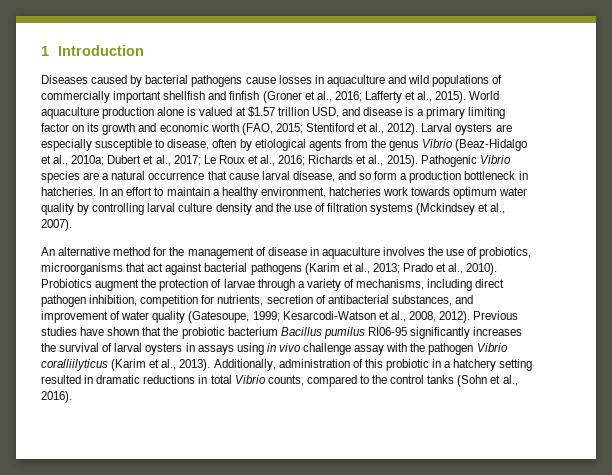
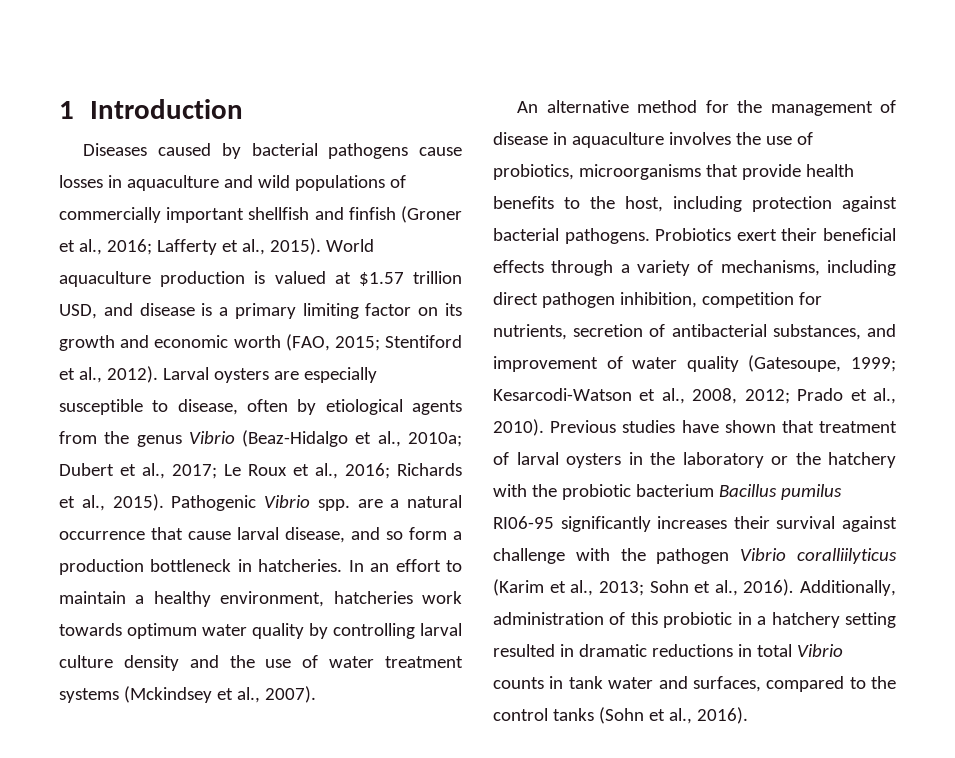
- World aquaculture production alone is valued at $1.57 trillion USD, and disease is a primary limiting factor on its growth and economic worth (FAO, 2015; Stentiford et al., 2012).
+ World aquaculture production is valued at $1.57 trillion USD, and disease is a primary limiting factor on its growth and economic worth (FAO, 2015; Stentiford et al., 2012).
- Pathogenic Vibrio species are a natural occurrence that cause larval disease, and so form a production bottleneck in hatcheries.
+ Pathogenic Vibrio spp. are a natural occurrence that cause larval disease, and so form a production bottleneck in hatcheries.
- In an effort to maintain a healthy environment, hatcheries work towards optimum water quality by controlling larval culture density and the use of filtration systems (Mckindsey et al., 2007).
+ In an effort to maintain a healthy environment, hatcheries work towards optimum water quality by controlling larval culture density and the use of water treatment systems (Mckindsey et al., 2007).
- An alternative method for the management of disease in aquaculture involves the use of probiotics, microorganisms that act against bacterial pathogens (Karim et al., 2013; Prado et al., 2010). Probiotics augment the protection of larvae through a variety of mechanisms, including direct pathogen inhibition, competition for nutrients, secretion of antibacterial substances, and improvement of water quality (Gatesoupe, 1999; Kesarcodi-Watson et al., 2008, 2012).
+ An alternative method for the management of disease in aquaculture involves the use of probiotics, microorganisms that provide health benefits to the host, including protection against bacterial pathogens. Probiotics exert their beneficial effects through a variety of mechanisms, including direct pathogen inhibition, competition for nutrients, secretion of antibacterial substances, and improvement of water quality (Gatesoupe, 1999; Kesarcodi-Watson et al., 2008, 2012; Prado et al., 2010).
- Previous studies have shown that the probiotic bacterium Bacillus pumilus RI06-95 significantly increases the survival of larval oysters in assays using in vivo challenge assay with the pathogen Vibrio coralliilyticus (Karim et al., 2013).
+ Previous studies have shown that treatment of larval oysters in the laboratory or the hatchery with the probiotic bacterium Bacillus pumilus RI06-95 significantly increases their survival against challenge with the pathogen Vibrio coralliilyticus (Karim et al., 2013; Sohn et al., 2016).
- Additionally, administration of this probiotic in a hatchery setting resulted in dramatic reductions in total Vibrio counts, compared to the control tanks (Sohn et al., 2016).
+ Additionally, administration of this probiotic in a hatchery setting resulted in dramatic reductions in total Vibrio counts in tank water and surfaces, compared to the control tanks (Sohn et al., 2016).

